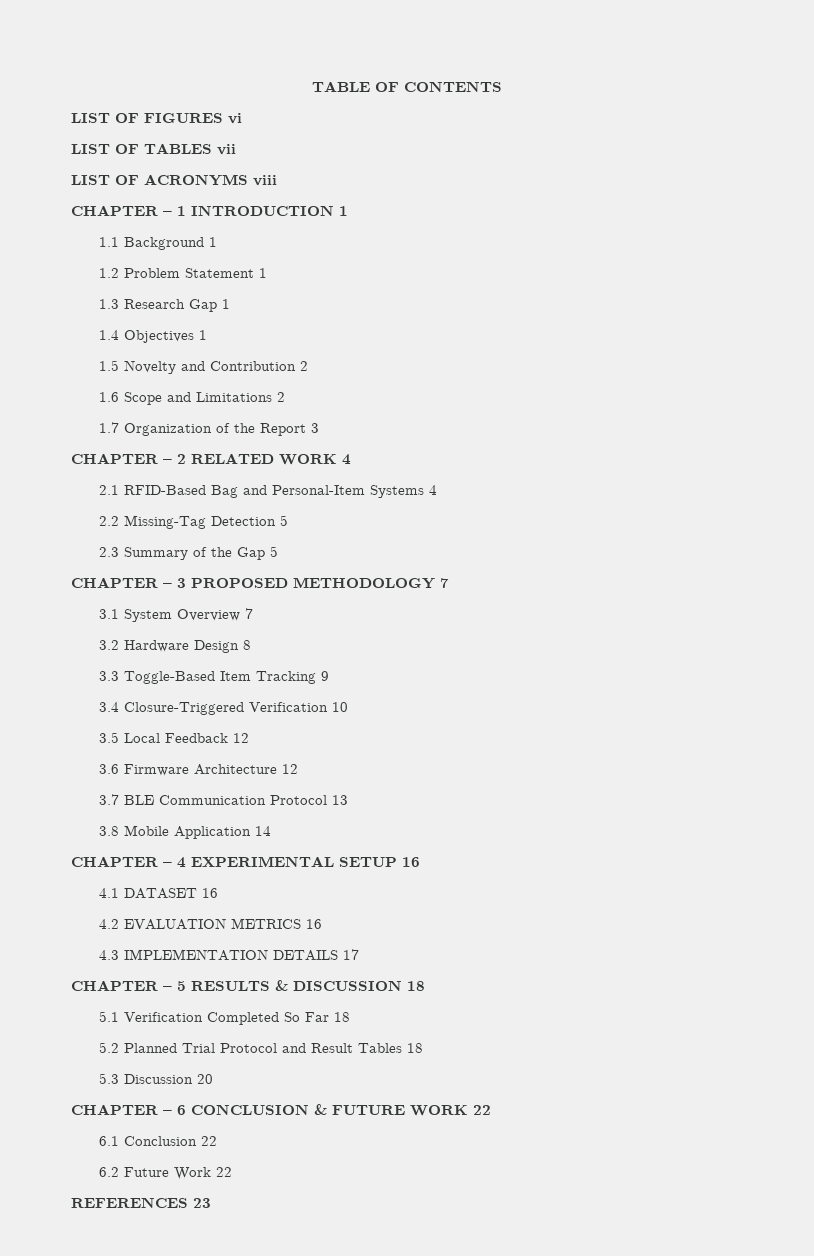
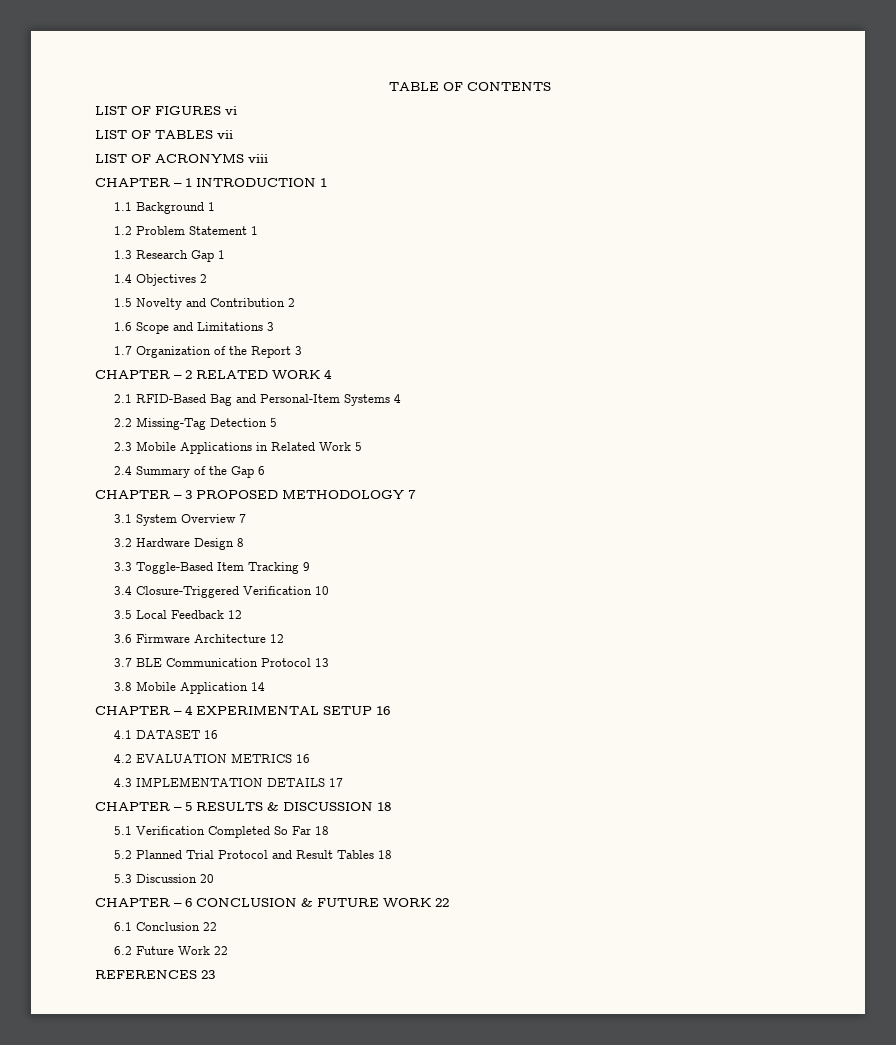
- 1.4 Objectives 1
+ 1.4 Objectives 2
- 1.6 Scope and Limitations 2
+ 1.6 Scope and Limitations 3
- 2.3 Summary of the Gap 5
+ 2.3 Mobile Applications in Related Work 5
+ 2.4 Summary of the Gap 6

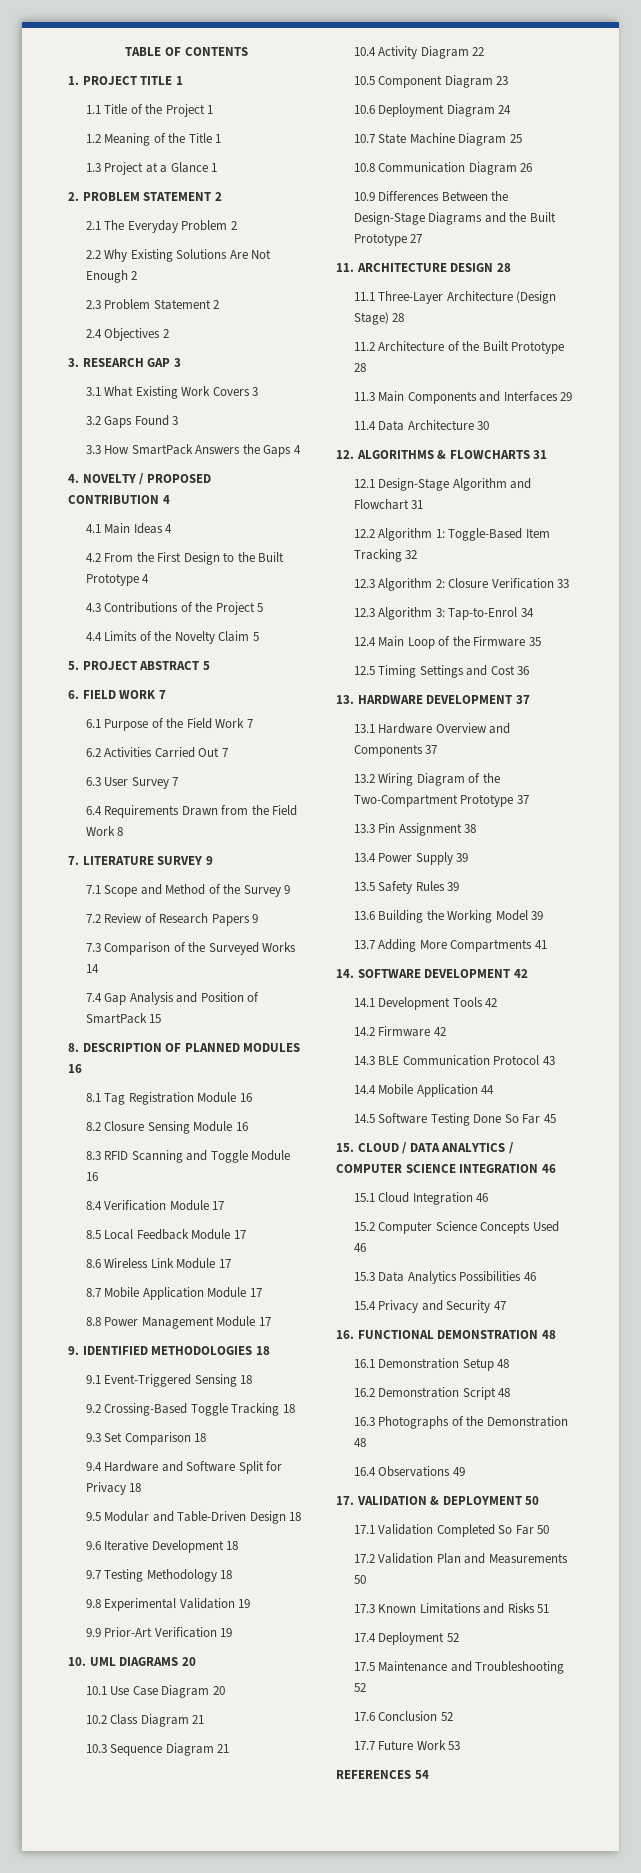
- LIST OF FIGURES vi
- LIST OF TABLES vii
- LIST OF ACRONYMS viii
- CHAPTER – 1 INTRODUCTION 1
- 1.1 Background 1
- 1.2 Problem Statement 1
- 1.3 Research Gap 1
- 1.4 Objectives 2
- 1.5 Novelty and Contribution 2
- 1.6 Scope and Limitations 3
- 1.7 Organization of the Report 3
- CHAPTER – 2 RELATED WORK 4
- 2.1 RFID-Based Bag and Personal-Item Systems 4
- 2.2 Missing-Tag Detection 5
- 2.3 Mobile Applications in Related Work 5
- 2.4 Summary of the Gap 6
- CHAPTER – 3 PROPOSED METHODOLOGY 7
- 3.1 System Overview 7
- 3.2 Hardware Design 8
- 3.3 Toggle-Based Item Tracking 9
- 3.4 Closure-Triggered Verification 10
- 3.5 Local Feedback 12
- 3.6 Firmware Architecture 12
- 3.7 BLE Communication Protocol 13
- 3.8 Mobile Application 14
- CHAPTER – 4 EXPERIMENTAL SETUP 16
- 4.1 DATASET 16
- 4.2 EVALUATION METRICS 16
- 4.3 IMPLEMENTATION DETAILS 17
- CHAPTER – 5 RESULTS & DISCUSSION 18
- 5.1 Verification Completed So Far 18
- 5.2 Planned Trial Protocol and Result Tables 18
- 5.3 Discussion 20
- CHAPTER – 6 CONCLUSION & FUTURE WORK 22
- 6.1 Conclusion 22
- 6.2 Future Work 22
+ 1. PROJECT TITLE 1
+ 1.1 Title of the Project 1
+ 1.2 Meaning of the Title 1
+ 1.3 Project at a Glance 1
+ 2. PROBLEM STATEMENT 2
+ 2.1 The Everyday Problem 2
+ 2.2 Why Existing Solutions Are Not Enough 2
+ 2.3 Problem Statement 2
+ 2.4 Objectives 2
+ 3. RESEARCH GAP 3
+ 3.1 What Existing Work Covers 3
+ 3.2 Gaps Found 3
+ 3.3 How SmartPack Answers the Gaps 4
+ 4. NOVELTY / PROPOSED CONTRIBUTION 4
+ 4.1 Main Ideas 4
+ 4.2 From the First Design to the Built Prototype 4
+ 4.3 Contributions of the Project 5
+ 4.4 Limits of the Novelty Claim 5
+ 5. PROJECT ABSTRACT 5
+ 6. FIELD WORK 7
+ 6.1 Purpose of the Field Work 7
+ 6.2 Activities Carried Out 7
+ 6.3 User Survey 7
+ 6.4 Requirements Drawn from the Field Work 8
+ 7. LITERATURE SURVEY 9
+ 7.1 Scope and Method of the Survey 9
+ 7.2 Review of Research Papers 9
+ 7.3 Comparison of the Surveyed Works 14
+ 7.4 Gap Analysis and Position of SmartPack 15
+ 8. DESCRIPTION OF PLANNED MODULES 16
+ 8.1 Tag Registration Module 16
+ 8.2 Closure Sensing Module 16
+ 8.3 RFID Scanning and Toggle Module 16
+ 8.4 Verification Module 17
+ 8.5 Local Feedback Module 17
+ 8.6 Wireless Link Module 17
+ 8.7 Mobile Application Module 17
+ 8.8 Power Management Module 17
+ 9. IDENTIFIED METHODOLOGIES 18
+ 9.1 Event-Triggered Sensing 18
+ 9.2 Crossing-Based Toggle Tracking 18
+ 9.3 Set Comparison 18
+ 9.4 Hardware and Software Split for Privacy 18
+ 9.5 Modular and Table-Driven Design 18
+ 9.6 Iterative Development 18
+ 9.7 Testing Methodology 18
+ 9.8 Experimental Validation 19
+ 9.9 Prior-Art Verification 19
+ 10. UML DIAGRAMS 20
+ 10.1 Use Case Diagram 20
+ 10.2 Class Diagram 21
+ 10.3 Sequence Diagram 21
+ 10.4 Activity Diagram 22
+ 10.5 Component Diagram 23
+ 10.6 Deployment Diagram 24
+ 10.7 State Machine Diagram 25
+ 10.8 Communication Diagram 26
+ 10.9 Differences Between the Design-Stage Diagrams and the Built Prototype 27
+ 11. ARCHITECTURE DESIGN 28
+ 11.1 Three-Layer Architecture (Design Stage) 28
+ 11.2 Architecture of the Built Prototype 28
+ 11.3 Main Components and Interfaces 29
+ 11.4 Data Architecture 30
+ 12. ALGORITHMS & FLOWCHARTS 31
+ 12.1 Design-Stage Algorithm and Flowchart 31
+ 12.2 Algorithm 1: Toggle-Based Item Tracking 32
+ 12.3 Algorithm 2: Closure Verification 33
+ 12.3 Algorithm 3: Tap-to-Enrol 34
+ 12.4 Main Loop of the Firmware 35
+ 12.5 Timing Settings and Cost 36
+ 13. HARDWARE DEVELOPMENT 37
+ 13.1 Hardware Overview and Components 37
+ 13.2 Wiring Diagram of the Two-Compartment Prototype 37
+ 13.3 Pin Assignment 38
+ 13.4 Power Supply 39
+ 13.5 Safety Rules 39
+ 13.6 Building the Working Model 39
+ 13.7 Adding More Compartments 41
+ 14. SOFTWARE DEVELOPMENT 42
+ 14.1 Development Tools 42
+ 14.2 Firmware 42
+ 14.3 BLE Communication Protocol 43
+ 14.4 Mobile Application 44
+ 14.5 Software Testing Done So Far 45
+ 15. CLOUD / DATA ANALYTICS / COMPUTER SCIENCE INTEGRATION 46
+ 15.1 Cloud Integration 46
+ 15.2 Computer Science Concepts Used 46
+ 15.3 Data Analytics Possibilities 46
+ 15.4 Privacy and Security 47
+ 16. FUNCTIONAL DEMONSTRATION 48
+ 16.1 Demonstration Setup 48
+ 16.2 Demonstration Script 48
+ 16.3 Photographs of the Demonstration 48
+ 16.4 Observations 49
+ 17. VALIDATION & DEPLOYMENT 50
+ 17.1 Validation Completed So Far 50
+ 17.2 Validation Plan and Measurements 50
+ 17.3 Known Limitations and Risks 51
+ 17.4 Deployment 52
+ 17.5 Maintenance and Troubleshooting 52
+ 17.6 Conclusion 52
+ 17.7 Future Work 53
- REFERENCES 23
+ REFERENCES 54

